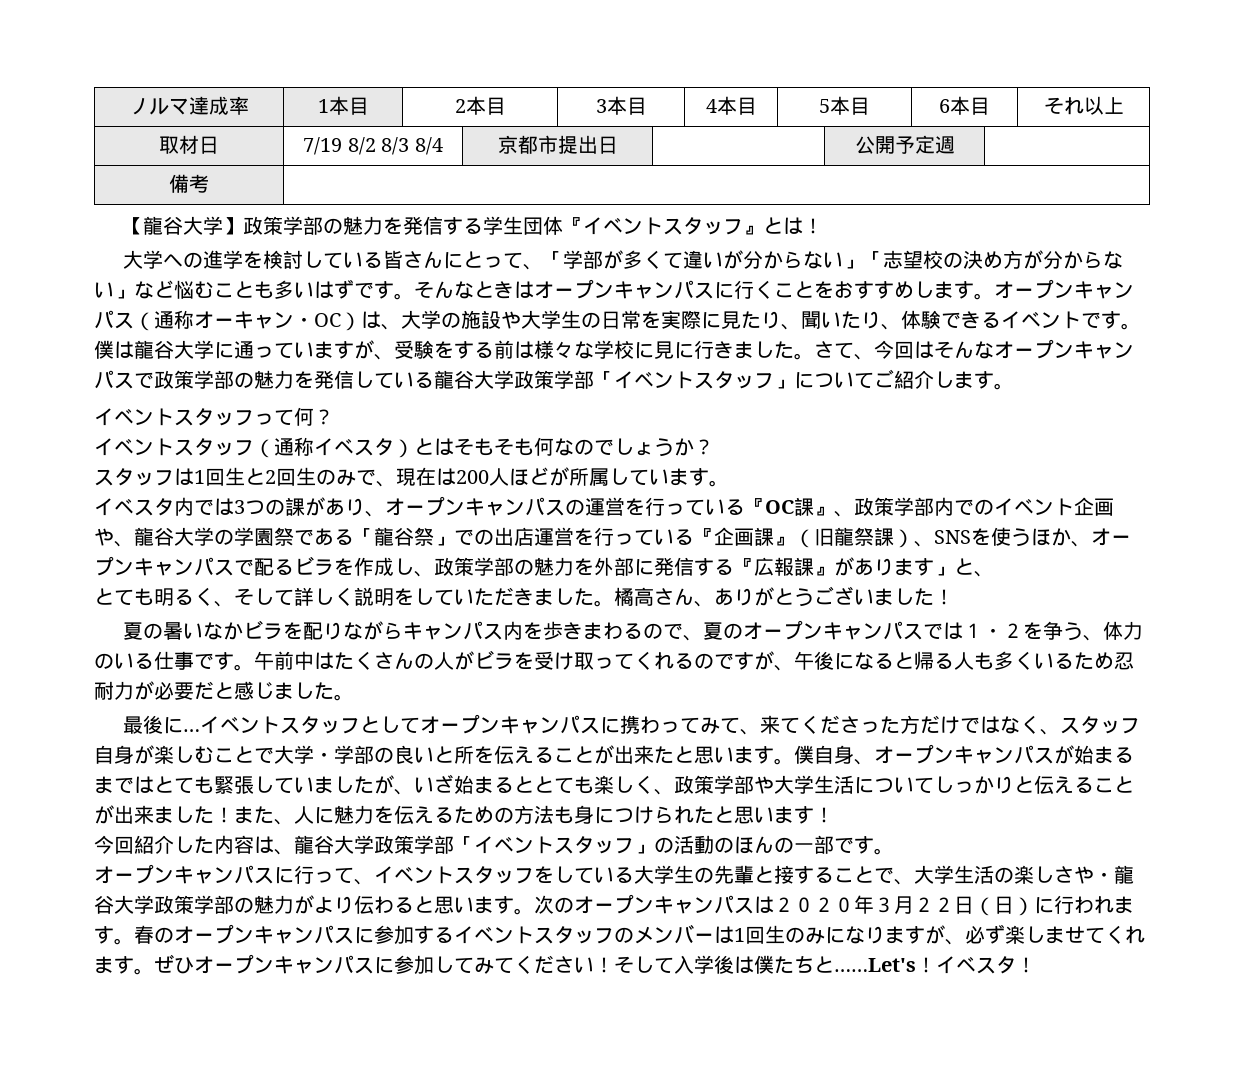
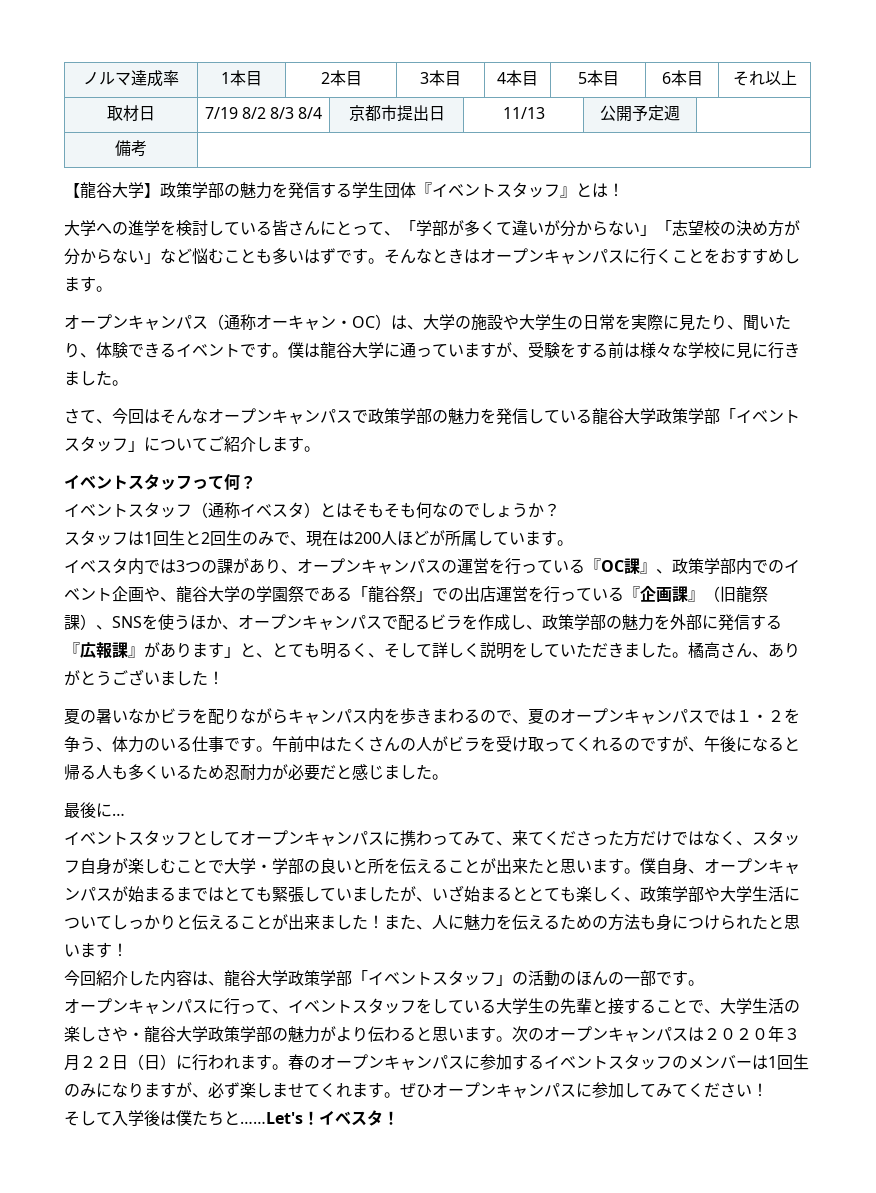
- 取材日 | 7/19 8/2 8/3 8/4 | 京都市提出日 | | 公開予定週 |
+ 取材日 | 7/19 8/2 8/3 8/4 | 京都市提出日 | 11/13 | 公開予定週 |
- そんなときはオープンキャンパスに行くことをおすすめします。オープンキャンパス（通称オーキャン・OC）は、大学の施設や大学生の日常を実際に見たり、聞いたり、体験できるイベントです。
+ そんなときはオープンキャンパスに行くことをおすすめします。
+ オープンキャンパス（通称オーキャン・OC）は、大学の施設や大学生の日常を実際に見たり、聞いたり、体験できるイベントです。
- 僕は龍谷大学に通っていますが、受験をする前は様々な学校に見に行きました。さて、今回はそんなオープンキャンパスで政策学部の魅力を発信している龍谷大学政策学部「イベントスタッフ」についてご紹介します。
+ 僕は龍谷大学に通っていますが、受験をする前は様々な学校に見に行きました。
+ さて、今回はそんなオープンキャンパスで政策学部の魅力を発信している龍谷大学政策学部「イベントスタッフ」についてご紹介します。
- イベスタ内では3つの課があり、オープンキャンパスの運営を行っている『OC課』、政策学部内でのイベント企画や、龍谷大学の学園祭である「龍谷祭」での出店運営を行っている『企画課』（旧龍祭課）、SNSを使うほか、オープンキャンパスで配るビラを作成し、政策学部の魅力を外部に発信する『広報課』があります」と、
- とても明るく、そして詳しく説明をしていただきました。
+ イベスタ内では3つの課があり、オープンキャンパスの運営を行っている『OC課』、政策学部内でのイベント企画や、龍谷大学の学園祭である「龍谷祭」での出店運営を行っている『企画課』（旧龍祭課）、SNSを使うほか、オープンキャンパスで配るビラを作成し、政策学部の魅力を外部に発信する『広報課』があります」と、とても明るく、そして詳しく説明をしていただきました。
- 最後に…イベントスタッフとしてオープンキャンパスに携わってみて、来てくださった方だけではなく、スタッフ自身が楽しむことで大学・学部の良いと所を伝えることが出来たと思います。
+ 最後に…
+ イベントスタッフとしてオープンキャンパスに携わってみて、来てくださった方だけではなく、スタッフ自身が楽しむことで大学・学部の良いと所を伝えることが出来たと思います。
- ぜひオープンキャンパスに参加してみてください！そして入学後は僕たちと……Let's！
+ ぜひオープンキャンパスに参加してみてください！
+ そして入学後は僕たちと……Let's！

